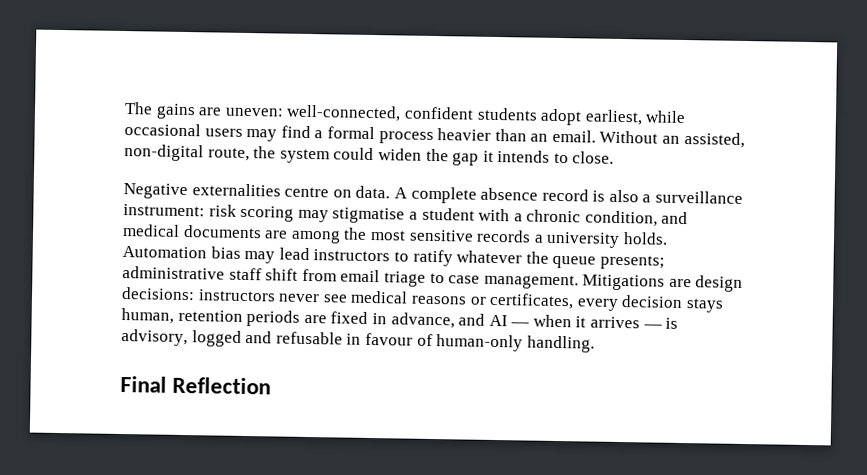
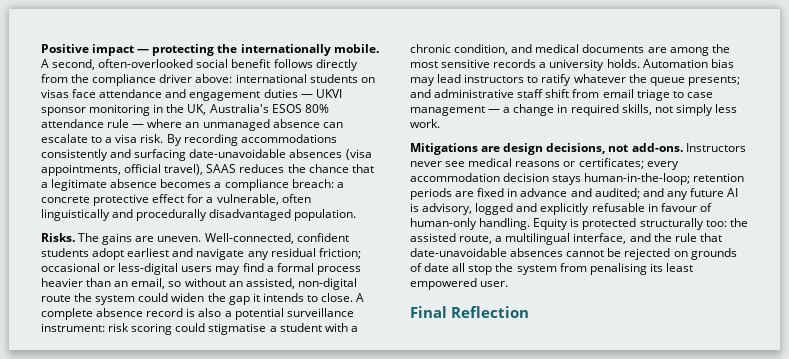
+ Positive impact — protecting the internationally mobile. A second, often-overlooked social benefit follows directly from the compliance driver above: international students on visas face attendance and engagement duties — UKVI sponsor monitoring in the UK, Australia's ESOS 80% attendance rule — where an unmanaged absence can escalate to a visa risk. By recording accommodations consistently and surfacing date-unavoidable absences (visa appointments, official travel), SAAS reduces the chance that a legitimate absence becomes a compliance breach: a concrete protective effect for a vulnerable, often linguistically and procedurally disadvantaged population.
+ Risks.
- The gains are uneven: well-connected, confident students adopt earliest, while occasional users may find a formal process heavier than an email. Without an assisted, non-digital route, the system could widen the gap it intends to close.
- Negative externalities centre on data.
+ The gains are uneven. Well-connected, confident students adopt earliest and navigate any residual friction; occasional or less-digital users may find a formal process heavier than an email, so without an assisted, non-digital route the system could widen the gap it intends to close.
- A complete absence record is also a surveillance instrument: risk scoring may stigmatise a student with a chronic condition, and medical documents are among the most sensitive records a university holds.
+ A complete absence record is also a potential surveillance instrument: risk scoring could stigmatise a student with a chronic condition, and medical documents are among the most sensitive records a university holds.
- Automation bias may lead instructors to ratify whatever the queue presents; administrative staff shift from email triage to case management. Mitigations are design decisions: instructors never see medical reasons or certificates, every decision stays human, retention periods are fixed in advance, and AI — when it arrives — is advisory, logged and refusable in favour of human-only handling.
+ Automation bias may lead instructors to ratify whatever the queue presents; and administrative staff shift from email triage to case management — a change in required skills, not simply less work.
+ Mitigations are design decisions, not add-ons. Instructors never see medical reasons or certificates; every accommodation decision stays human-in-the-loop; retention periods are fixed in advance and audited; and any future AI is advisory, logged and explicitly refusable in favour of human-only handling. Equity is protected structurally too: the assisted route, a multilingual interface, and the rule that date-unavoidable absences cannot be rejected on grounds of date all stop the system from penalising its least empowered user.

